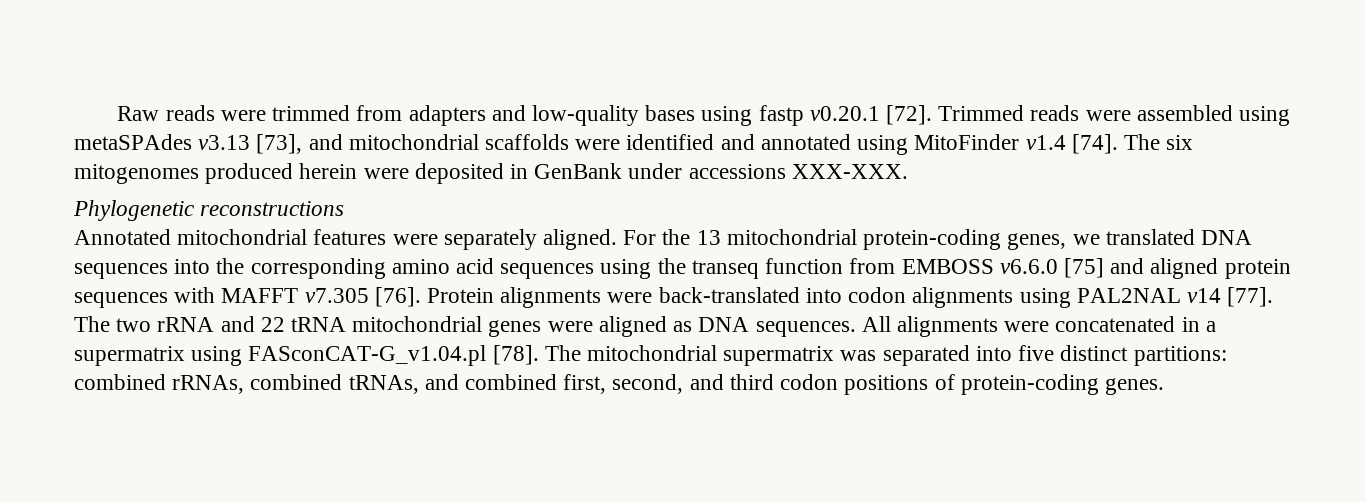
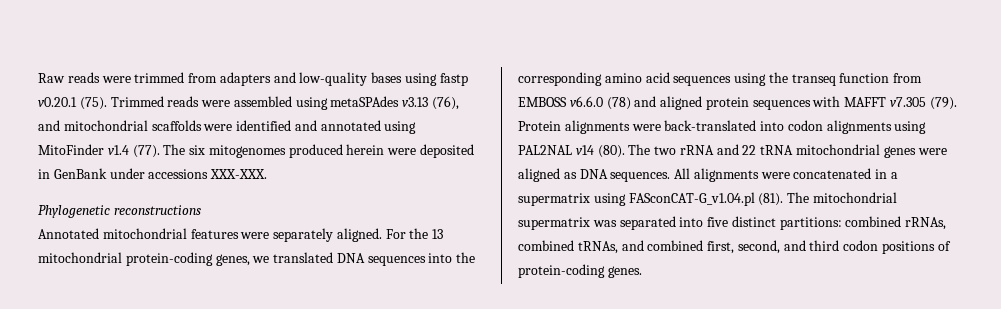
- Raw reads were trimmed from adapters and low-quality bases using fastp v0.20.1 [72].
+ Raw reads were trimmed from adapters and low-quality bases using fastp v0.20.1 (75).
- Trimmed reads were assembled using metaSPAdes v3.13 [73], and mitochondrial scaffolds were identified and annotated using MitoFinder v1.4 [74].
+ Trimmed reads were assembled using metaSPAdes v3.13 (76), and mitochondrial scaffolds were identified and annotated using MitoFinder v1.4 (77).
- For the 13 mitochondrial protein-coding genes, we translated DNA sequences into the corresponding amino acid sequences using the transeq function from EMBOSS v6.6.0 [75] and aligned protein sequences with MAFFT v7.305 [76].
+ For the 13 mitochondrial protein-coding genes, we translated DNA sequences into the corresponding amino acid sequences using the transeq function from EMBOSS v6.6.0 (78) and aligned protein sequences with MAFFT v7.305 (79).
- Protein alignments were back-translated into codon alignments using PAL2NAL v14 [77].
+ Protein alignments were back-translated into codon alignments using PAL2NAL v14 (80).
- All alignments were concatenated in a supermatrix using FASconCAT-G_v1.04.pl [78].
+ All alignments were concatenated in a supermatrix using FASconCAT-G_v1.04.pl (81).

